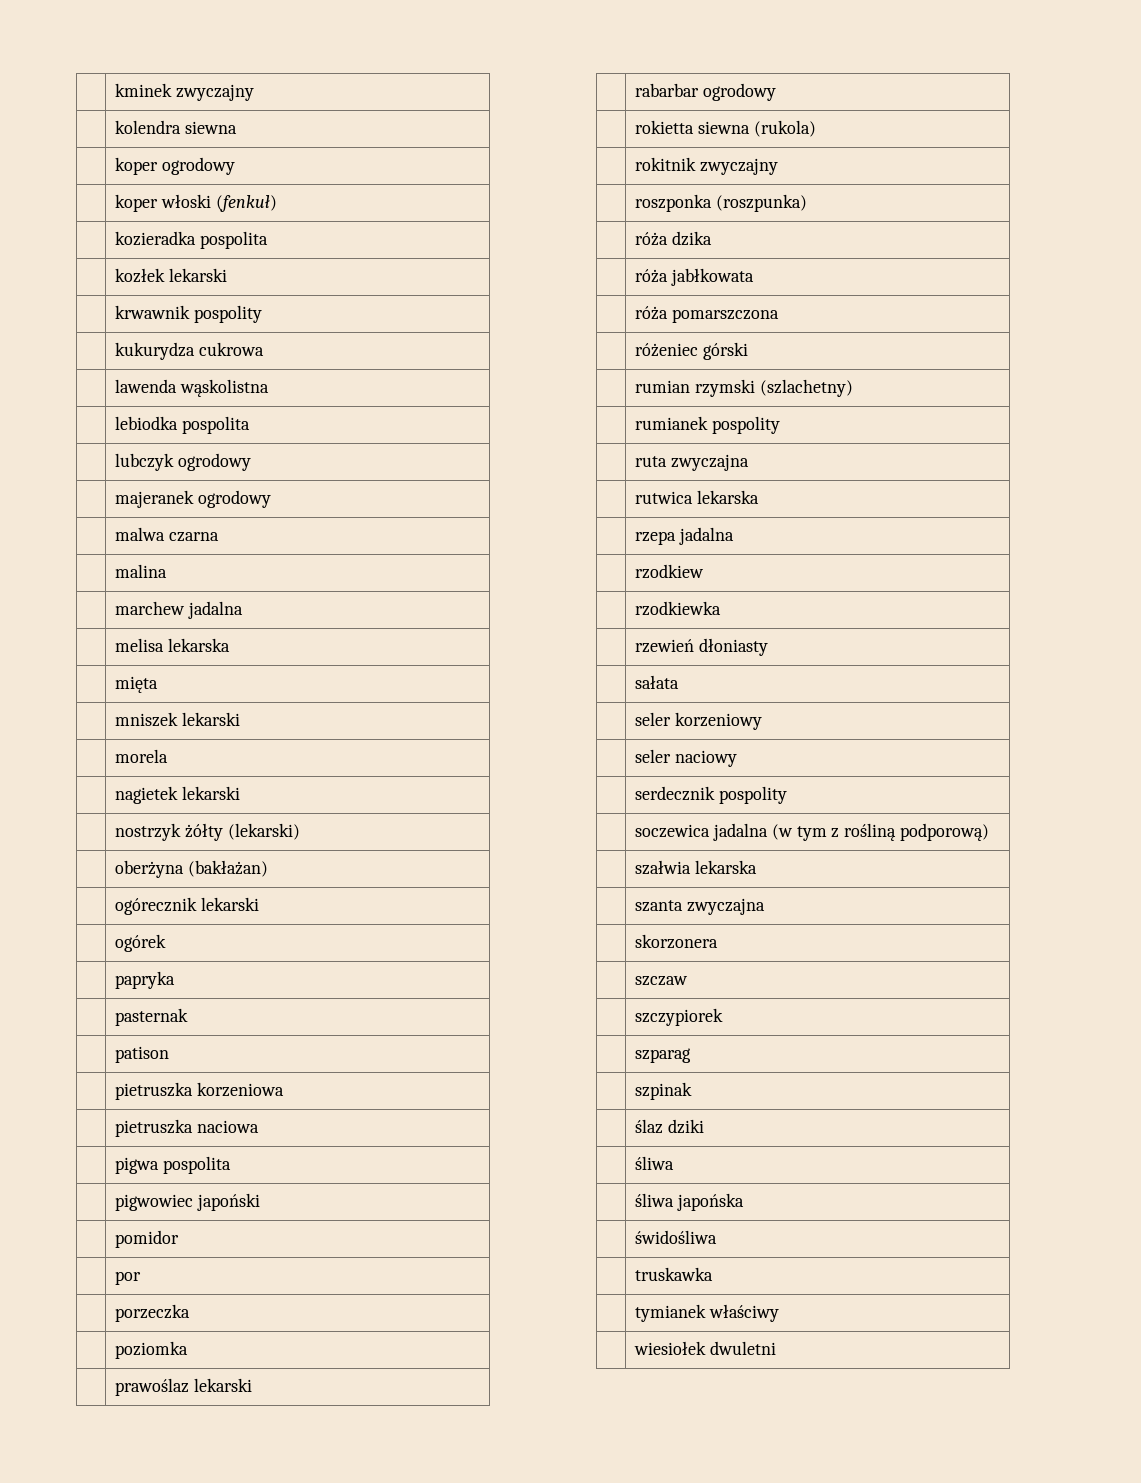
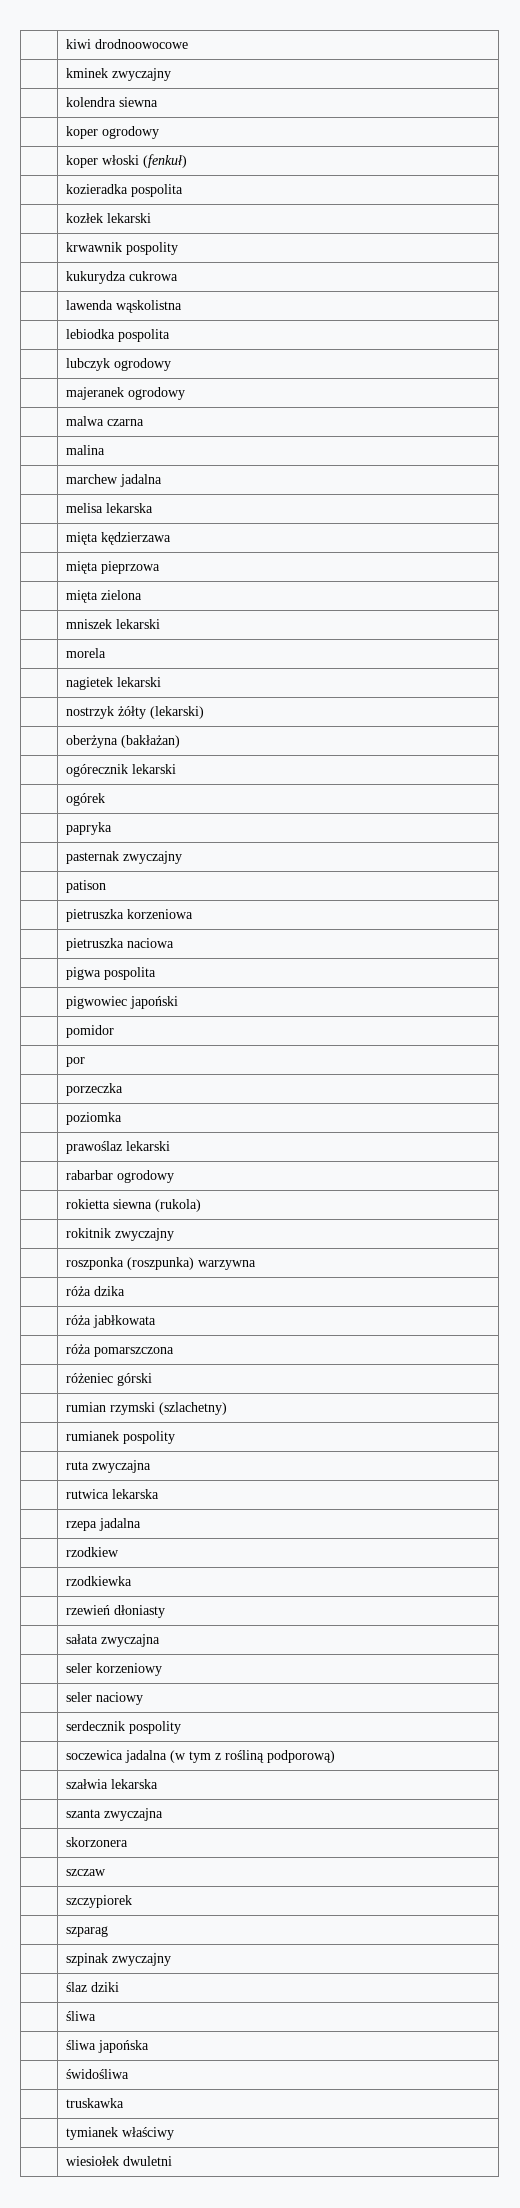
+ | kiwi drodnoowocowe
- | mięta
+ | mięta kędzierzawa
+ | mięta pieprzowa
+ | mięta zielona
- | pasternak
+ | pasternak zwyczajny
- | roszponka (roszpunka)
+ | roszponka (roszpunka) warzywna
- | sałata
+ | sałata zwyczajna
- | szpinak
+ | szpinak zwyczajny

